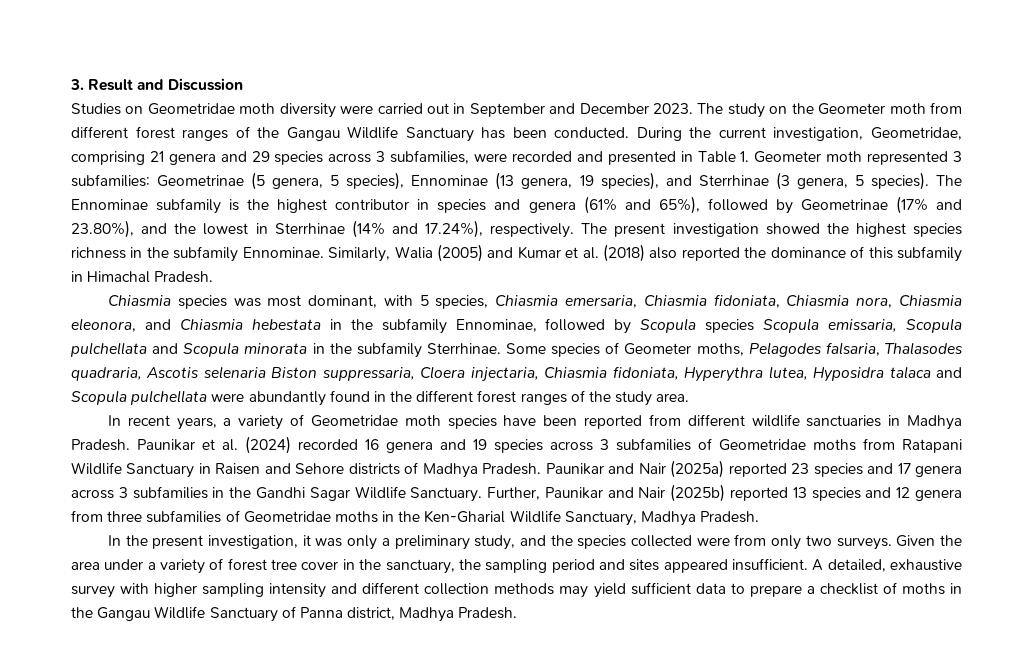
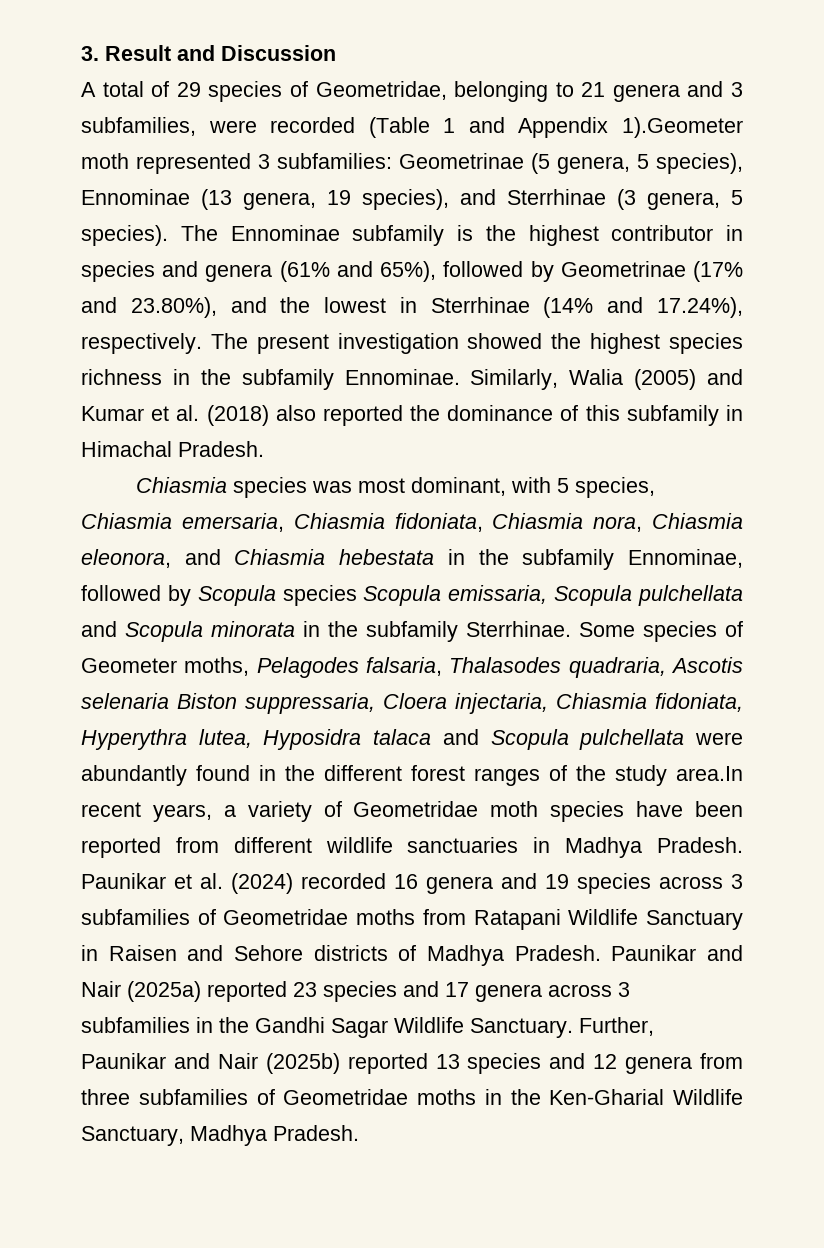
- Studies on Geometridae moth diversity were carried out in September and December 2023. The study on the Geometer moth from different forest ranges of the Gangau Wildlife Sanctuary has been conducted. During the current investigation, Geometridae, comprising 21 genera and 29 species across 3 subfamilies, were recorded and presented in Table 1. Geometer moth represented 3 subfamilies: Geometrinae (5 genera, 5 species), Ennominae (13 genera, 19 species), and Sterrhinae (3 genera, 5 species).
+ A total of 29 species of Geometridae, belonging to 21 genera and 3 subfamilies, were recorded (Table 1 and Appendix 1).Geometer moth represented 3 subfamilies: Geometrinae (5 genera, 5 species), Ennominae (13 genera, 19 species), and Sterrhinae (3 genera, 5 species).
- Some species of Geometer moths, Pelagodes falsaria, Thalasodes quadraria, Ascotis selenaria Biston suppressaria, Cloera injectaria, Chiasmia fidoniata, Hyperythra lutea, Hyposidra talaca and Scopula pulchellata were abundantly found in the different forest ranges of the study area.
- In recent years, a variety of Geometridae moth species have been reported from different wildlife sanctuaries in Madhya Pradesh.
+ Some species of Geometer moths, Pelagodes falsaria, Thalasodes quadraria, Ascotis selenaria Biston suppressaria, Cloera injectaria, Chiasmia fidoniata, Hyperythra lutea, Hyposidra talaca and Scopula pulchellata were abundantly found in the different forest ranges of the study area.In recent years, a variety of Geometridae moth species have been reported from different wildlife sanctuaries in Madhya Pradesh.
- In the present investigation, it was only a preliminary study, and the species collected were from only two surveys. Given the area under a variety of forest tree cover in the sanctuary, the sampling period and sites appeared insufficient. A detailed, exhaustive survey with higher sampling intensity and different collection methods may yield sufficient data to prepare a checklist of moths in the Gangau Wildlife Sanctuary of Panna district, Madhya Pradesh.

